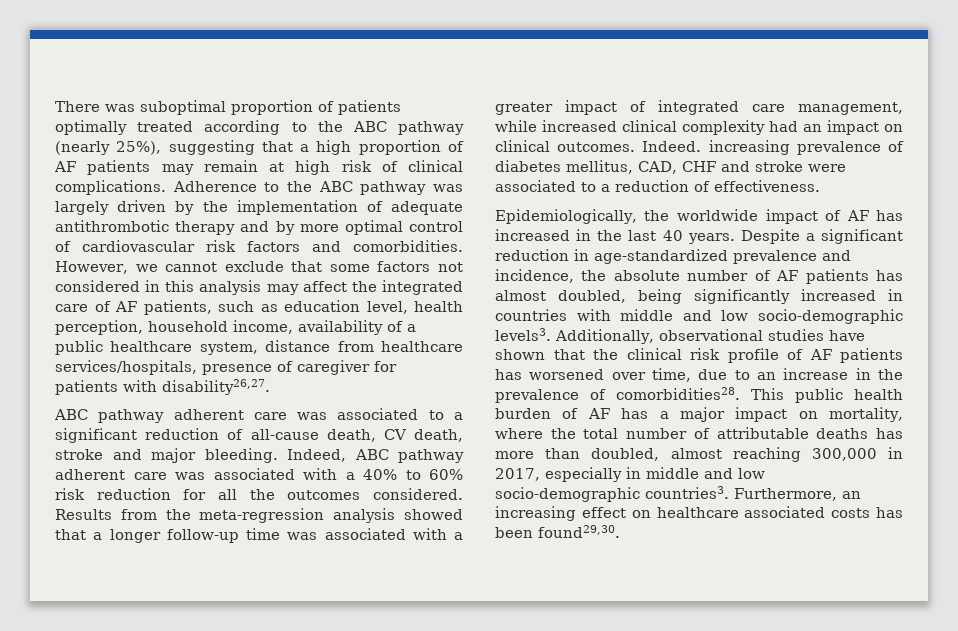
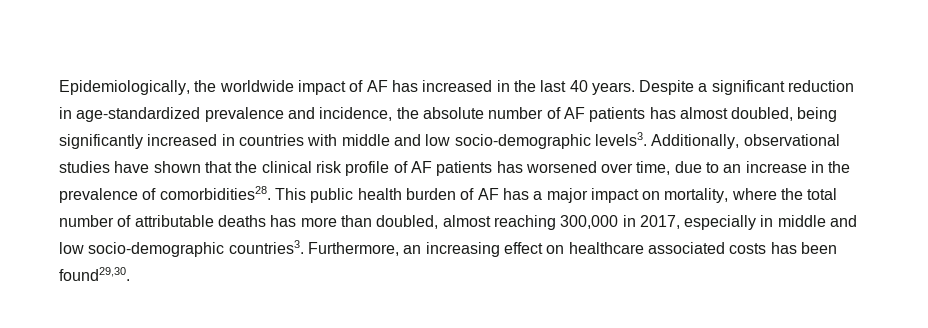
- There was suboptimal proportion of patients optimally treated according to the ABC pathway (nearly 25%), suggesting that a high proportion of AF patients may remain at high risk of clinical complications. Adherence to the ABC pathway was largely driven by the implementation of adequate antithrombotic therapy and by more optimal control of cardiovascular risk factors and comorbidities. However, we cannot exclude that some factors not considered in this analysis may affect the integrated care of AF patients, such as education level, health perception, household income, availability of a public healthcare system, distance from healthcare services/hospitals, presence of caregiver for patients with disability26,27.
- ABC pathway adherent care was associated to a significant reduction of all-cause death, CV death, stroke and major bleeding. Indeed, ABC pathway adherent care was associated with a 40% to 60% risk reduction for all the outcomes considered. Results from the meta-regression analysis showed that a longer follow-up time was associated with a greater impact of integrated care management, while increased clinical complexity had an impact on clinical outcomes. Indeed. increasing prevalence of diabetes mellitus, CAD, CHF and stroke were associated to a reduction of effectiveness.

